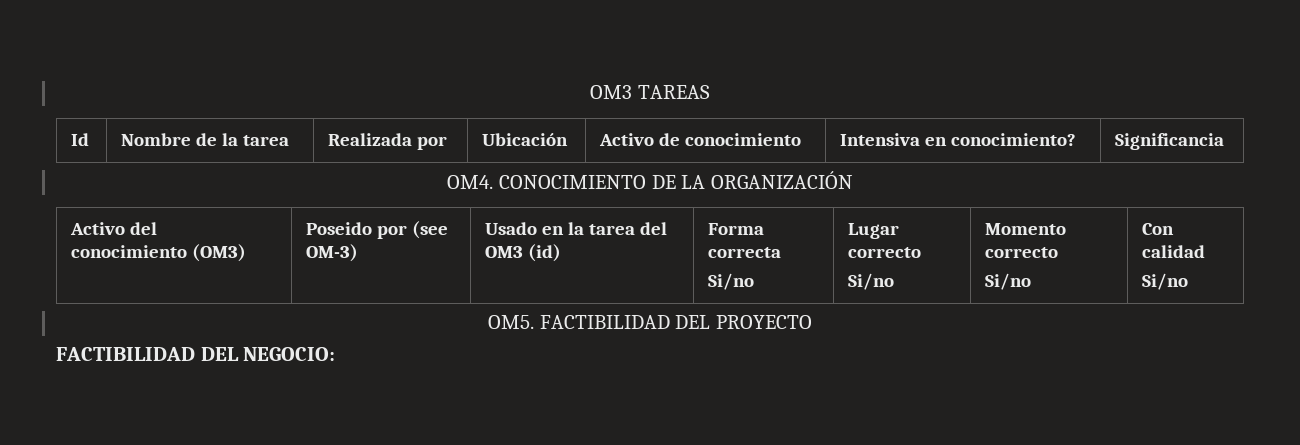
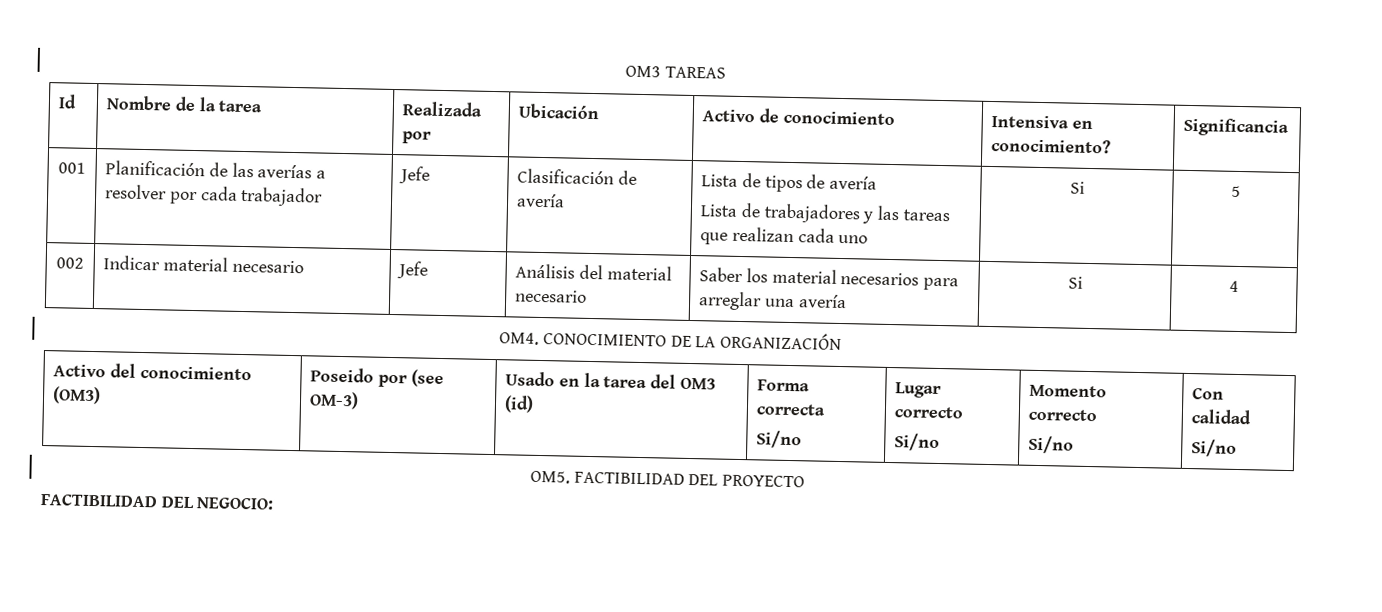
+ 001 | Planificación de las averías a resolver por cada trabajador | Jefe | Clasificación de avería | Lista de tipos de avería
+ Lista de trabajadores y las tareas que realizan cada uno | Si | 5
+ 002 | Indicar material necesario | Jefe | Análisis del material necesario | Saber los material necesarios para arreglar una avería | Si | 4

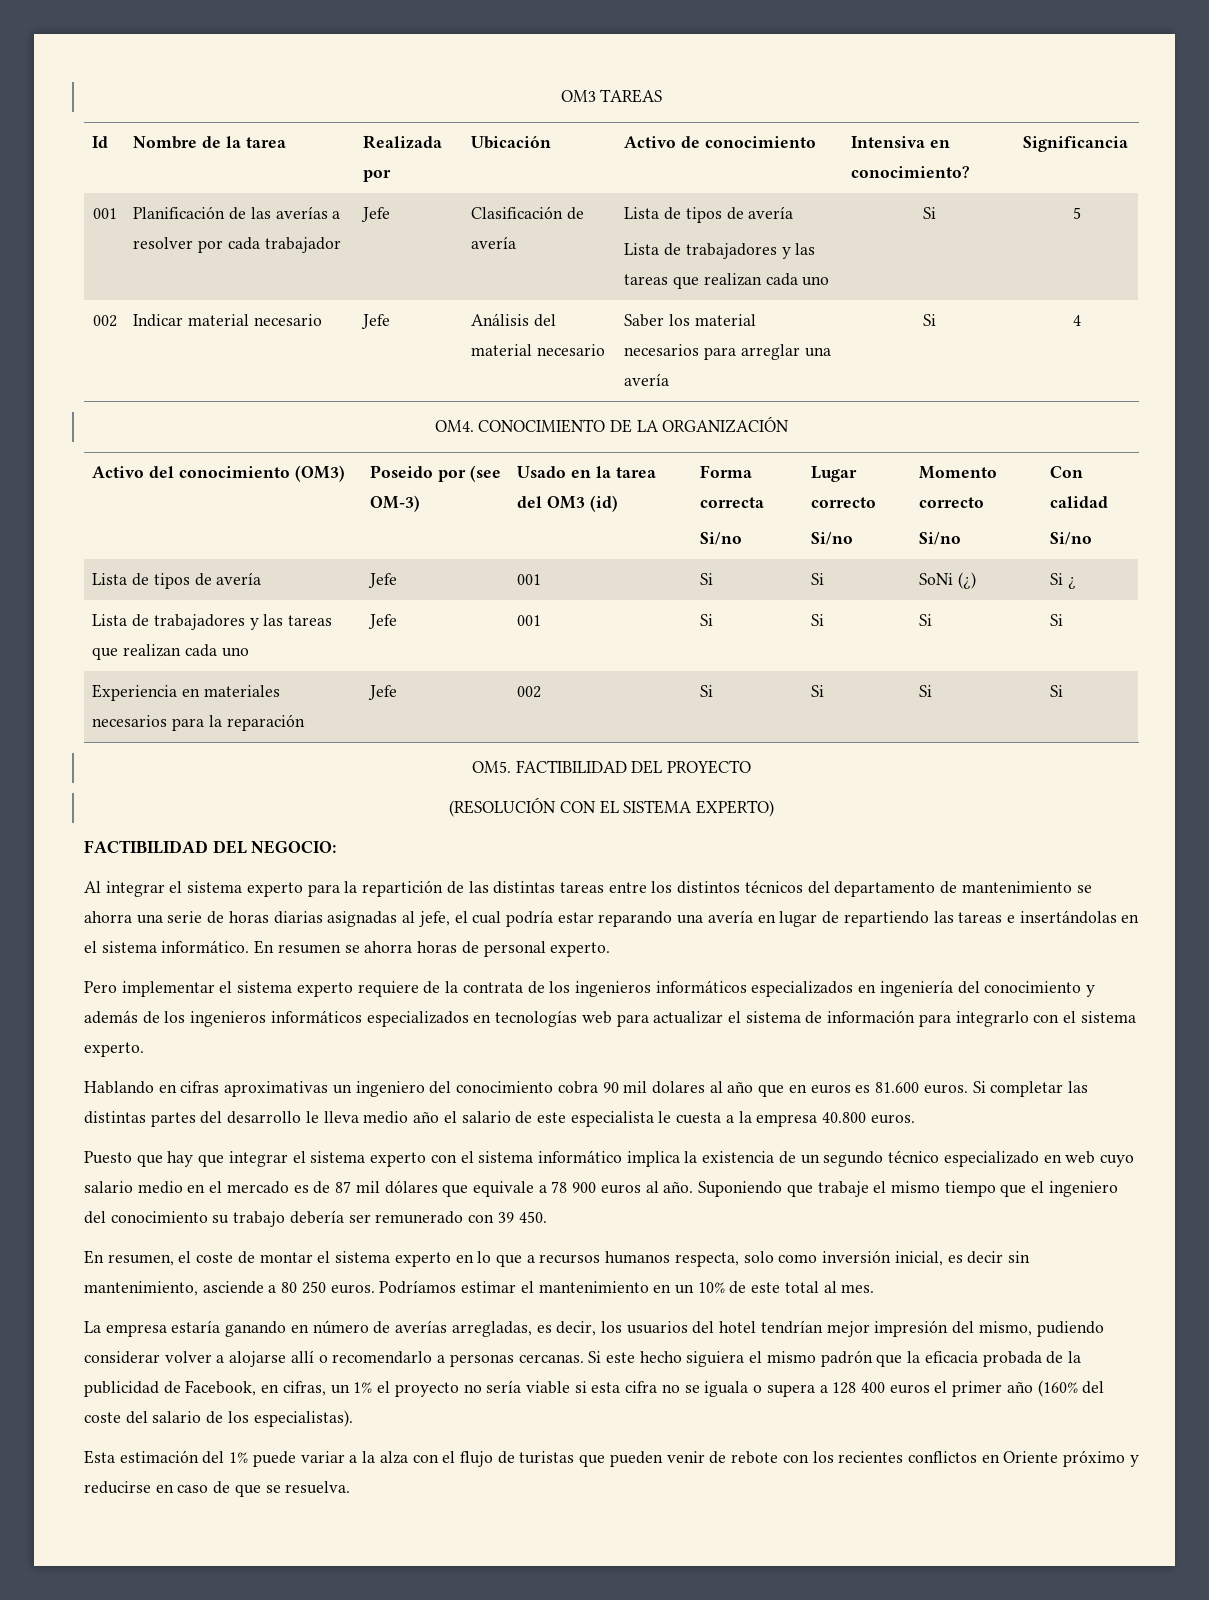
+ Lista de tipos de avería | Jefe | 001 | Si | Si | SoNi (¿) | Si ¿
+ Lista de trabajadores y las tareas que realizan cada uno | Jefe | 001 | Si | Si | Si | Si
+ Experiencia en materiales necesarios para la reparación | Jefe | 002 | Si | Si | Si | Si
  OM5. FACTIBILIDAD DEL PROYECTO
+ (RESOLUCIÓN CON EL SISTEMA EXPERTO)
  FACTIBILIDAD DEL NEGOCIO:
+ Al integrar el sistema experto para la repartición de las distintas tareas entre los distintos técnicos del departamento de mantenimiento se ahorra una serie de horas diarias asignadas al jefe, el cual podría estar reparando una avería en lugar de repartiendo las tareas e insertándolas en el sistema informático. En resumen se ahorra horas de personal experto.
+ Pero implementar el sistema experto requiere de la contrata de los ingenieros informáticos especializados en ingeniería del conocimiento y además de los ingenieros informáticos especializados en tecnologías web para actualizar el sistema de información para integrarlo con el sistema experto.
+ Hablando en cifras aproximativas un ingeniero del conocimiento cobra 90 mil dolares al año que en euros es 81.600 euros. Si completar las distintas partes del desarrollo le lleva medio año el salario de este especialista le cuesta a la empresa 40.800 euros.
+ Puesto que hay que integrar el sistema experto con el sistema informático implica la existencia de un segundo técnico especializado en web cuyo salario medio en el mercado es de 87 mil dólares que equivale a 78 900 euros al año. Suponiendo que trabaje el mismo tiempo que el ingeniero del conocimiento su trabajo debería ser remunerado con 39 450.
+ En resumen, el coste de montar el sistema experto en lo que a recursos humanos respecta, solo como inversión inicial, es decir sin mantenimiento, asciende a 80 250 euros. Podríamos estimar el mantenimiento en un 10% de este total al mes.
+ La empresa estaría ganando en número de averías arregladas, es decir, los usuarios del hotel tendrían mejor impresión del mismo, pudiendo considerar volver a alojarse allí o recomendarlo a personas cercanas. Si este hecho siguiera el mismo padrón que la eficacia probada de la publicidad de Facebook, en cifras, un 1% el proyecto no sería viable si esta cifra no se iguala o supera a 128 400 euros el primer año (160% del coste del salario de los especialistas).
+ Esta estimación del 1% puede variar a la alza con el flujo de turistas que pueden venir de rebote con los recientes conflictos en Oriente próximo y reducirse en caso de que se resuelva.

